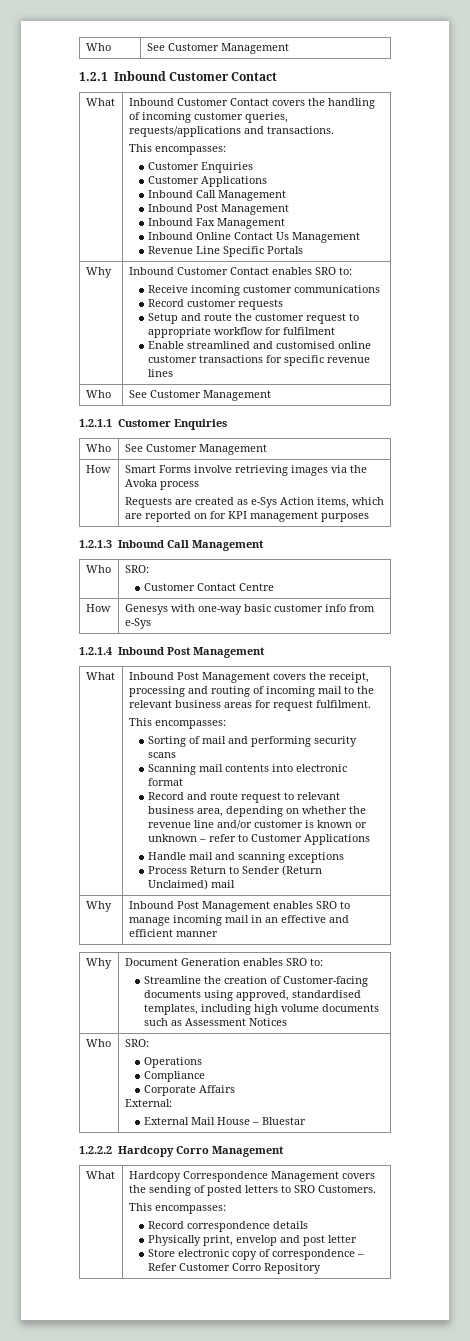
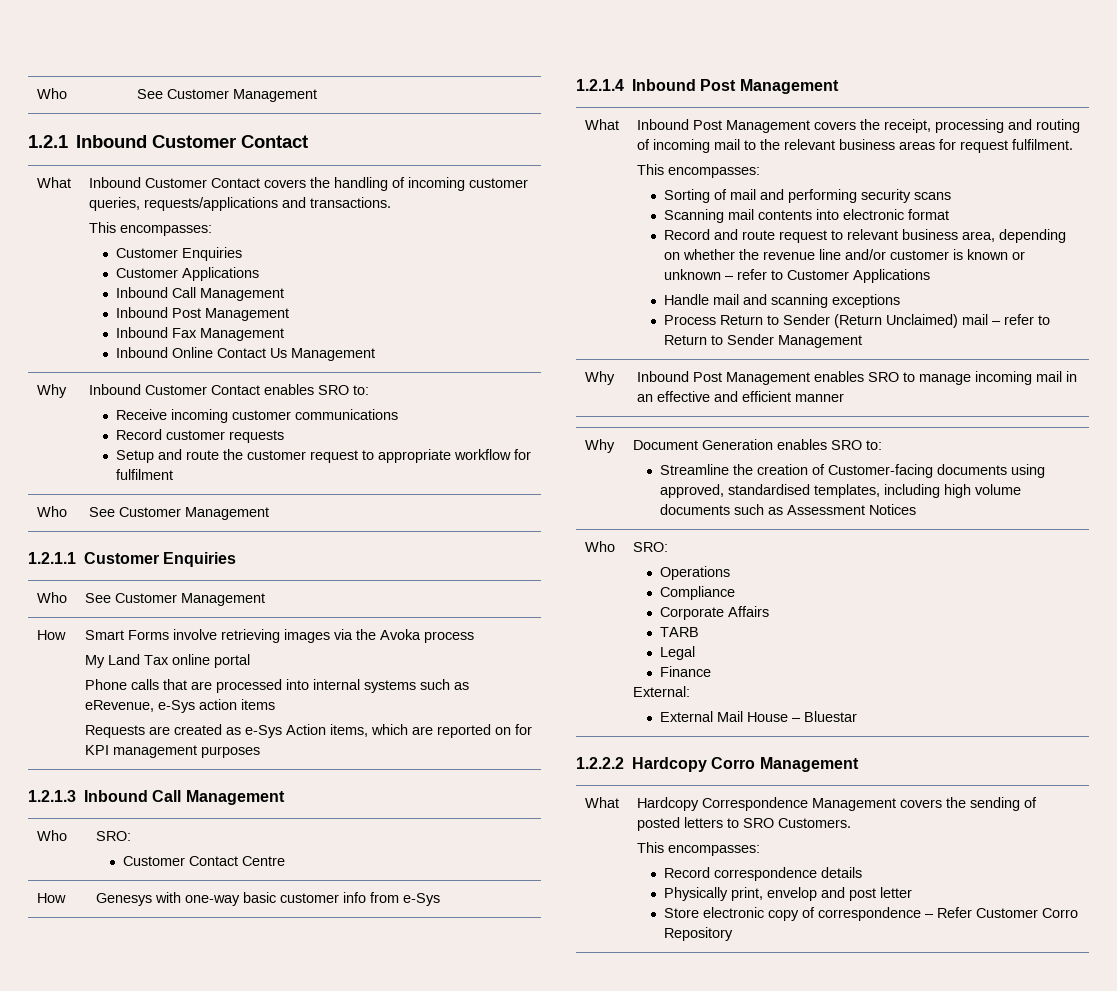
  What | Inbound Customer Contact covers the handling of incoming customer queries, requests/applications and transactions.
  This encompasses:
  Customer Enquiries
  Customer Applications
  Inbound Call Management
  Inbound Post Management
  Inbound Fax Management
  Inbound Online Contact Us Management
- Revenue Line Specific Portals
  Why | Inbound Customer Contact enables SRO to:
  Receive incoming customer communications
  Record customer requests
  Setup and route the customer request to appropriate workflow for fulfilment
- Enable streamlined and customised online customer transactions for specific revenue lines
+ My Land Tax online portal
+ Phone calls that are processed into internal systems such as eRevenue, e-Sys action items
- Process Return to Sender (Return Unclaimed) mail
+ Process Return to Sender (Return Unclaimed) mail – refer to Return to Sender Management
  Why | Document Generation enables SRO to:
  Streamline the creation of Customer-facing documents using approved, standardised templates, including high volume documents such as Assessment Notices
  Who | SRO:
  Operations
  Compliance
  Corporate Affairs
+ TARB
+ Legal
+ Finance

